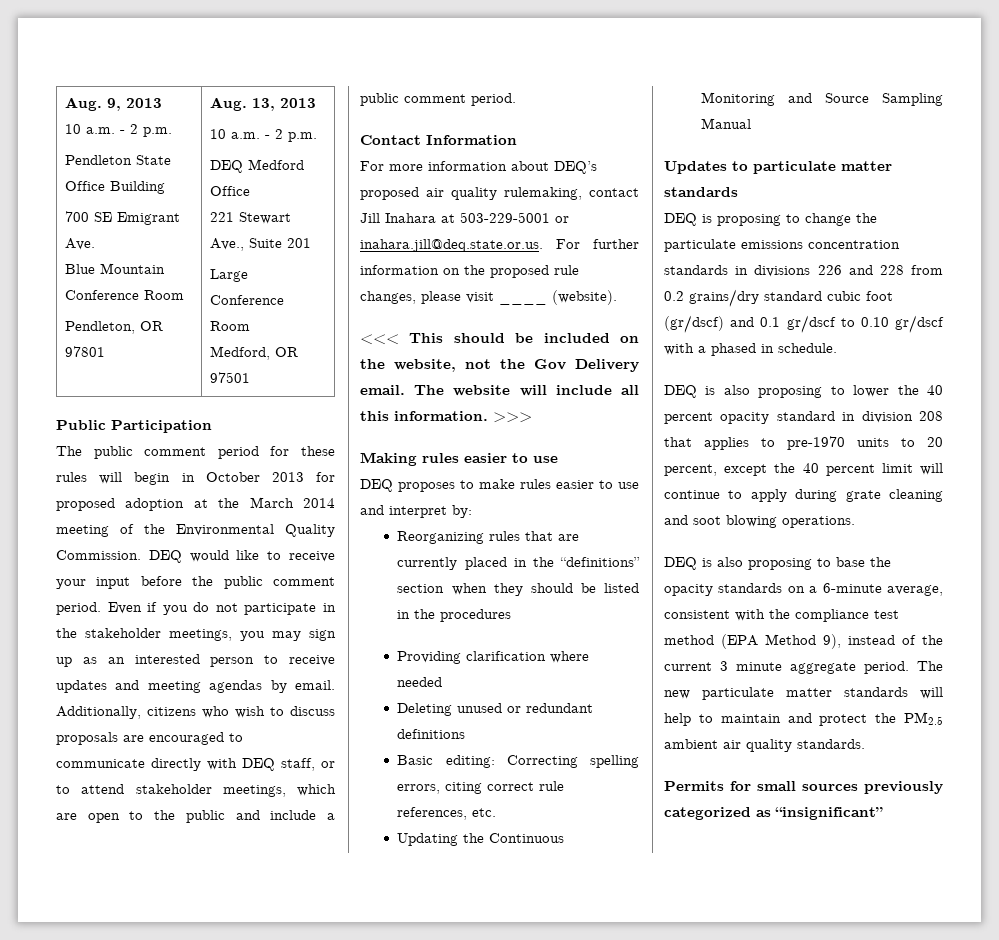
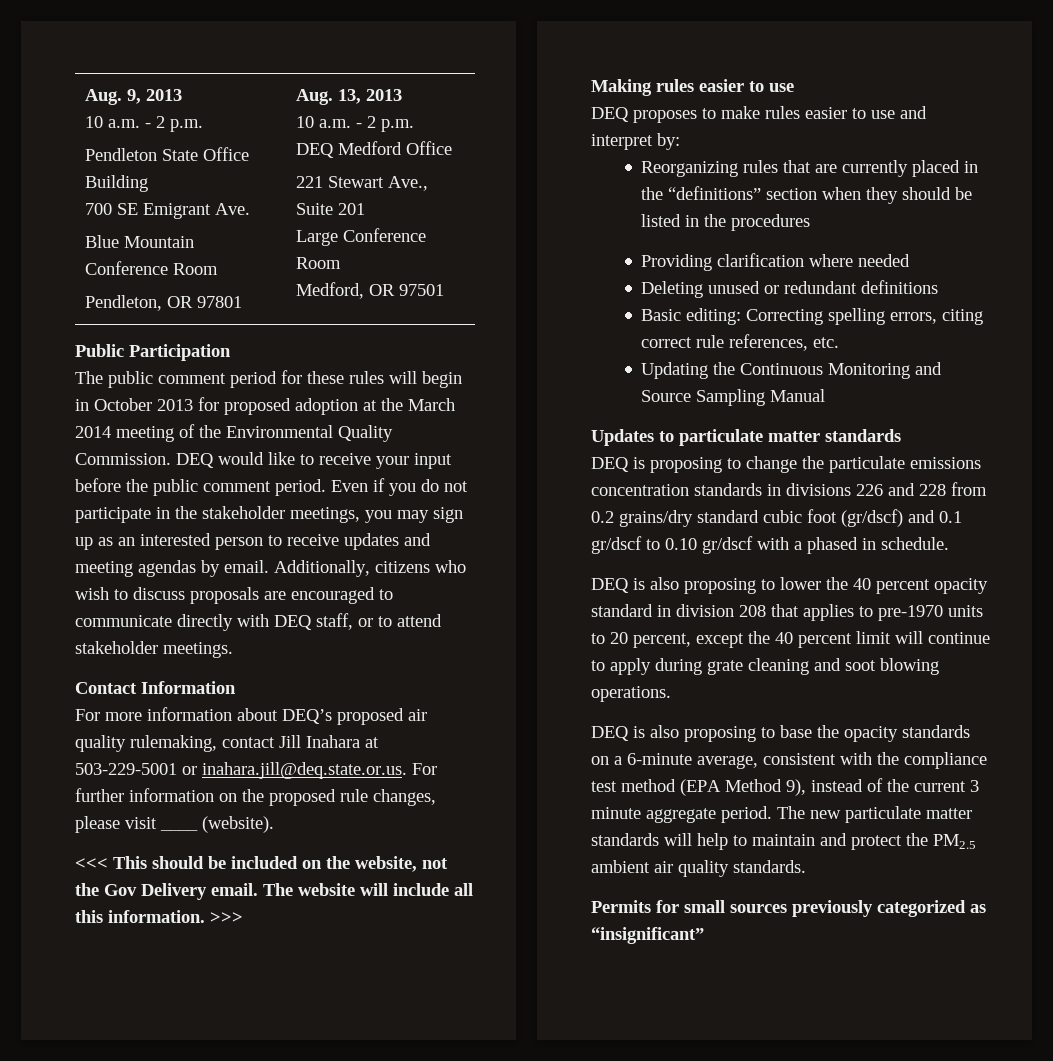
- Additionally, citizens who wish to discuss proposals are encouraged to communicate directly with DEQ staff, or to attend stakeholder meetings, which are open to the public and include a public comment period.
+ Additionally, citizens who wish to discuss proposals are encouraged to communicate directly with DEQ staff, or to attend stakeholder meetings.

